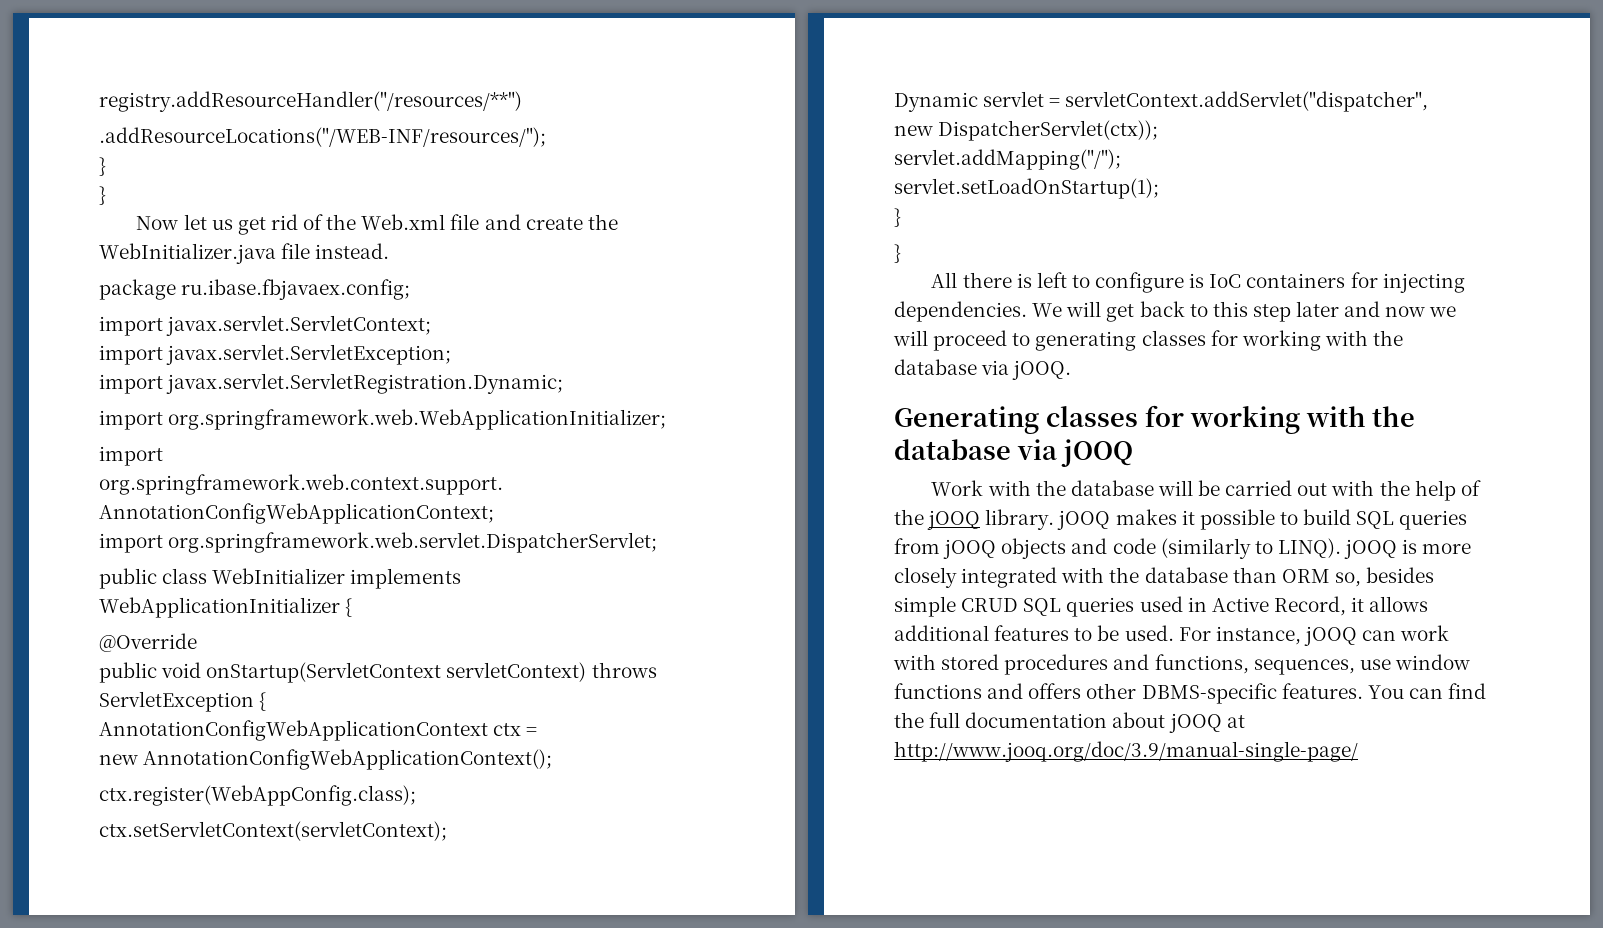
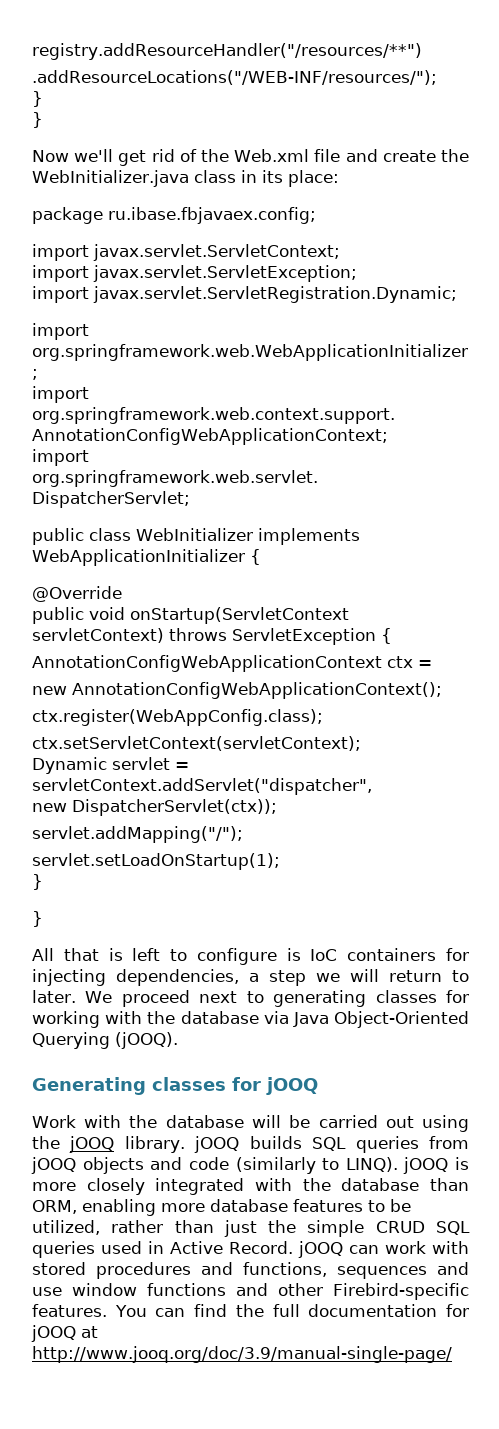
- Now let us get rid of the Web.xml file and create the WebInitializer.java file instead.
+ Now we'll get rid of the Web.xml file and create the WebInitializer.java class in its place:
- All there is left to configure is IoC containers for injecting dependencies. We will get back to this step later and now we will proceed to generating classes for working with the database via jOOQ.
+ All that is left to configure is IoC containers for injecting dependencies, a step we will return to later. We proceed next to generating classes for working with the database via Java Object-Oriented Querying (jOOQ).
- Generating classes for working with the database via jOOQ
+ Generating classes for jOOQ
- Work with the database will be carried out with the help of the jOOQ library. jOOQ makes it possible to build SQL queries from jOOQ objects and code (similarly to LINQ). jOOQ is more closely integrated with the database than ORM so, besides simple CRUD SQL queries used in Active Record, it allows additional features to be used. For instance, jOOQ can work with stored procedures and functions, sequences, use window functions and offers other DBMS-specific features.
+ Work with the database will be carried out using the jOOQ library. jOOQ builds SQL queries from jOOQ objects and code (similarly to LINQ). jOOQ is more closely integrated with the database than ORM, enabling more database features to be utilized, rather than just the simple CRUD SQL queries used in Active Record. jOOQ can work with stored procedures and functions, sequences and use window functions and other Firebird-specific features.
- You can find the full documentation about jOOQ at http://www.jooq.org/doc/3.9/manual-single-page/
+ You can find the full documentation for jOOQ at http://www.jooq.org/doc/3.9/manual-single-page/

